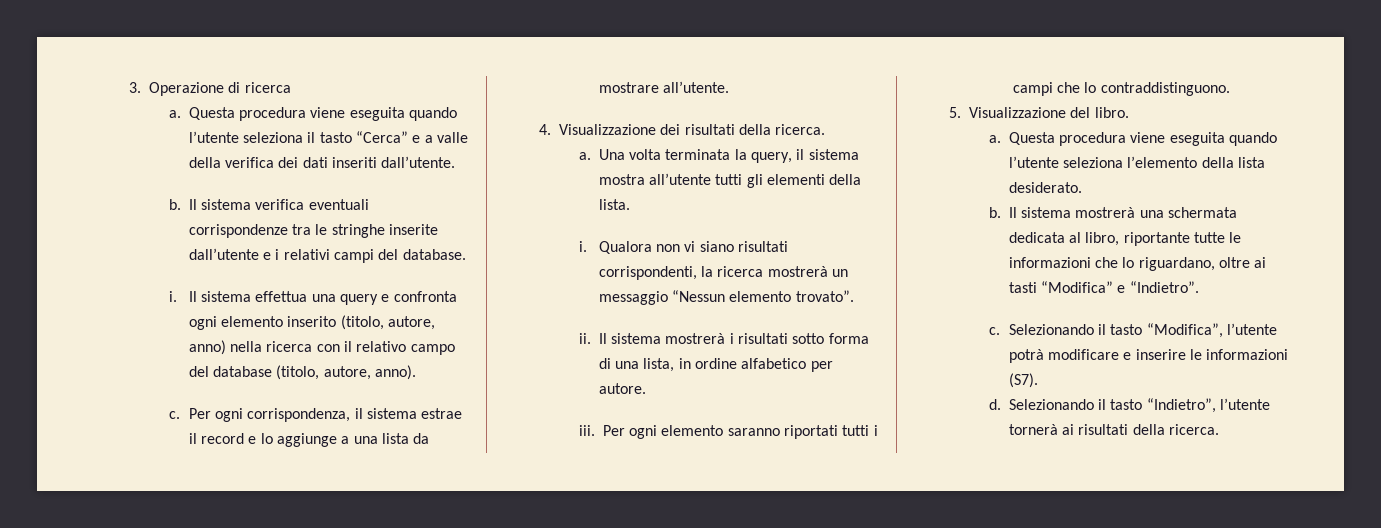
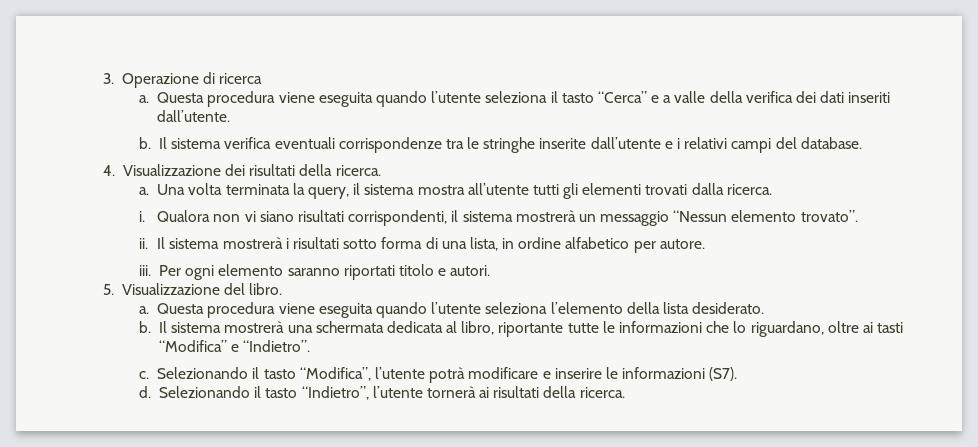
- i. Il sistema effettua una query e confronta ogni elemento inserito (titolo, autore, anno) nella ricerca con il relativo campo del database (titolo, autore, anno).
- c. Per ogni corrispondenza, il sistema estrae il record e lo aggiunge a una lista da mostrare all’utente.
- Una volta terminata la query, il sistema mostra all’utente tutti gli elementi della lista.
+ Una volta terminata la query, il sistema mostra all’utente tutti gli elementi trovati dalla ricerca.
- Qualora non vi siano risultati corrispondenti, la ricerca mostrerà un messaggio “Nessun elemento trovato”.
+ Qualora non vi siano risultati corrispondenti, il sistema mostrerà un messaggio “Nessun elemento trovato”.
- Per ogni elemento saranno riportati tutti i campi che lo contraddistinguono.
+ Per ogni elemento saranno riportati titolo e autori.

